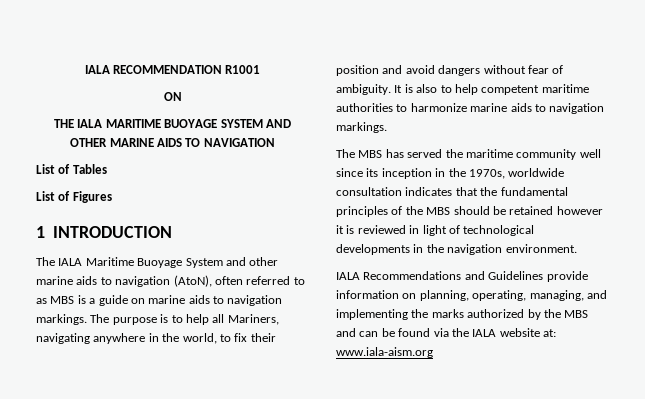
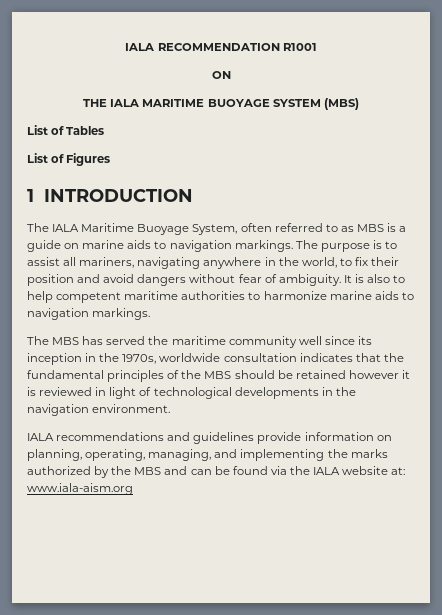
- THE IALA MARITIME BUOYAGE SYSTEM AND OTHER MARINE AIDS TO NAVIGATION
+ THE IALA MARITIME BUOYAGE SYSTEM (MBS)
- The IALA Maritime Buoyage System and other marine aids to navigation (AtoN), often referred to as MBS is a guide on marine aids to navigation markings.
+ The IALA Maritime Buoyage System, often referred to as MBS is a guide on marine aids to navigation markings.
- The purpose is to help all Mariners, navigating anywhere in the world, to fix their position and avoid dangers without fear of ambiguity.
+ The purpose is to assist all mariners, navigating anywhere in the world, to fix their position and avoid dangers without fear of ambiguity.
- IALA Recommendations and Guidelines provide information on planning, operating, managing, and implementing the marks authorized by the MBS and can be found via the IALA website at: www.iala-aism.org
+ IALA recommendations and guidelines provide information on planning, operating, managing, and implementing the marks authorized by the MBS and can be found via the IALA website at: www.iala-aism.org

